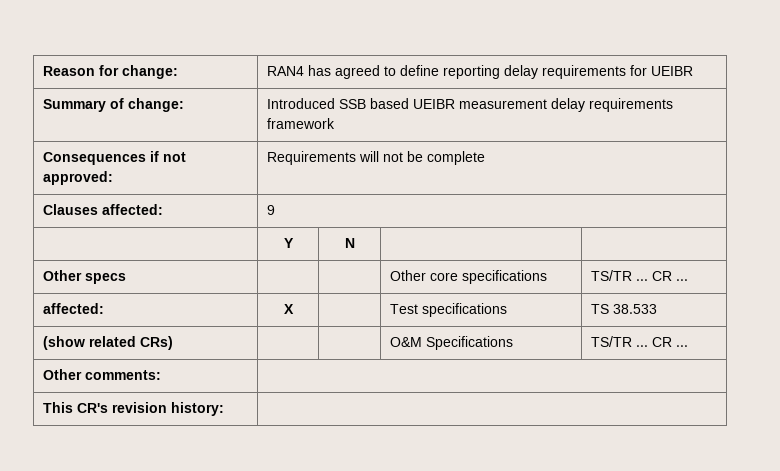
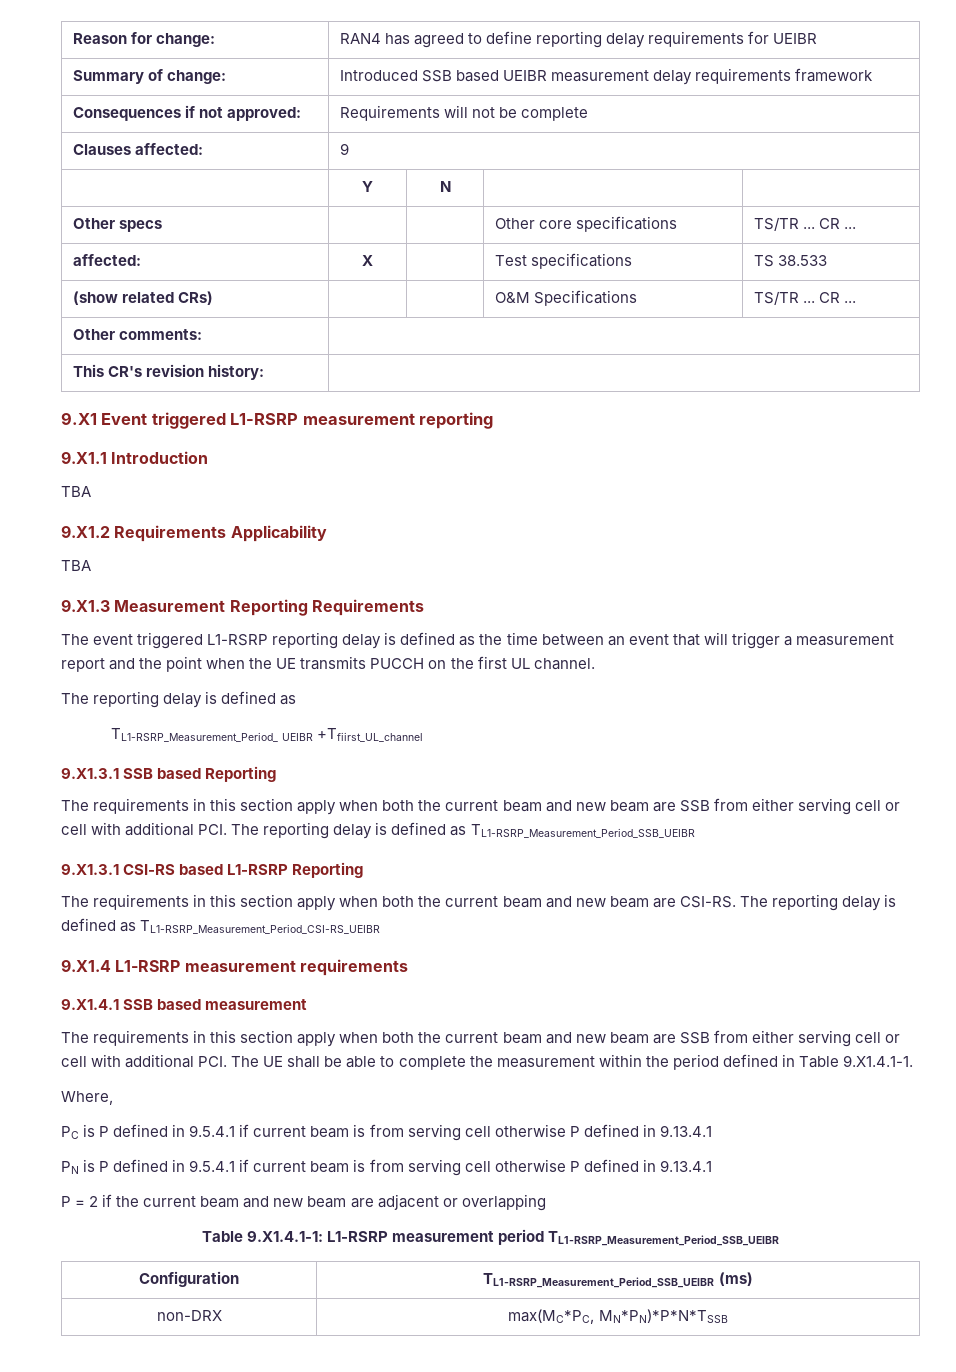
+ 9.X1 Event triggered L1-RSRP measurement reporting
+ 9.X1.1 Introduction
+ TBA
+ 9.X1.2 Requirements Applicability
+ TBA
+ 9.X1.3 Measurement Reporting Requirements
+ The event triggered L1-RSRP reporting delay is defined as the time between an event that will trigger a measurement report and the point when the UE transmits PUCCH on the first UL channel.
+ The reporting delay is defined as
+ TL1-RSRP_Measurement_Period_ UEIBR +Tfiirst_UL_channel
+ 9.X1.3.1 SSB based Reporting
+ The requirements in this section apply when both the current beam and new beam are SSB from either serving cell or cell with additional PCI. The reporting delay is defined as TL1-RSRP_Measurement_Period_SSB_UEIBR
+ 9.X1.3.1 CSI-RS based L1-RSRP Reporting
+ The requirements in this section apply when both the current beam and new beam are CSI-RS. The reporting delay is defined as TL1-RSRP_Measurement_Period_CSI-RS_UEIBR
+ 9.X1.4 L1-RSRP measurement requirements
+ 9.X1.4.1 SSB based measurement
+ The requirements in this section apply when both the current beam and new beam are SSB from either serving cell or cell with additional PCI. The UE shall be able to complete the measurement within the period defined in Table 9.X1.4.1-1.
+ Where,
+ PC is P defined in 9.5.4.1 if current beam is from serving cell otherwise P defined in 9.13.4.1
+ PN is P defined in 9.5.4.1 if current beam is from serving cell otherwise P defined in 9.13.4.1
+ P = 2 if the current beam and new beam are adjacent or overlapping
+ Table 9.X1.4.1-1: L1-RSRP measurement period TL1-RSRP_Measurement_Period_SSB_UEIBR
+ Configuration | TL1-RSRP_Measurement_Period_SSB_UEIBR (ms)
+ non-DRX | max(MC*PC, MN*PN)*P*N*TSSB

